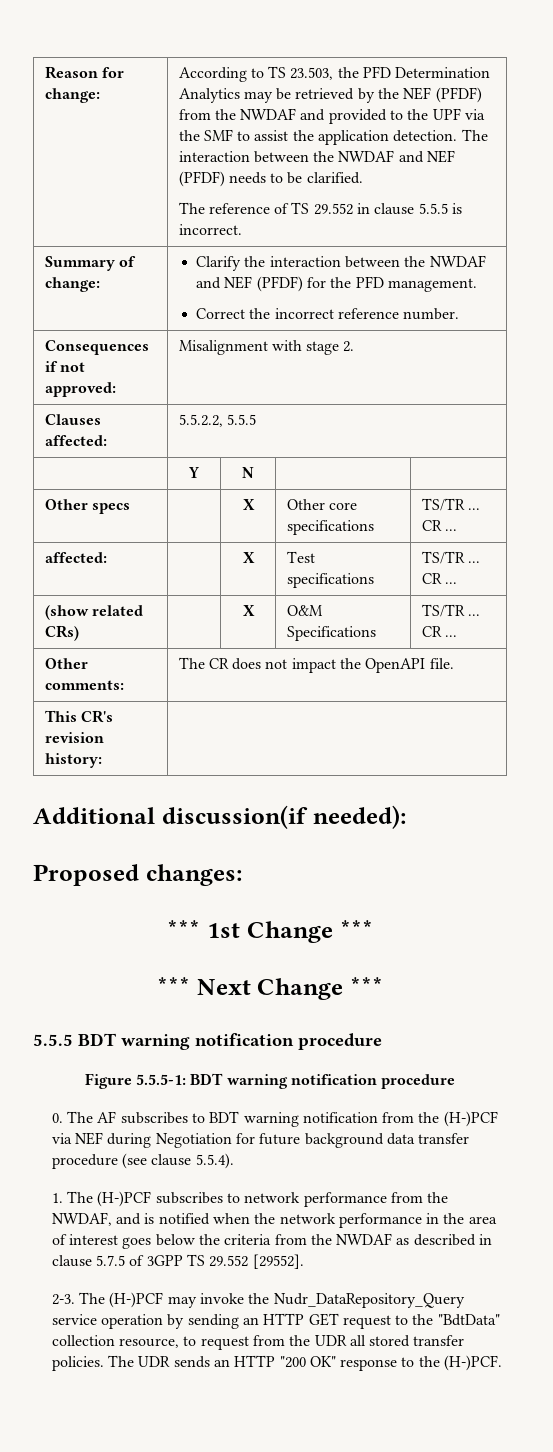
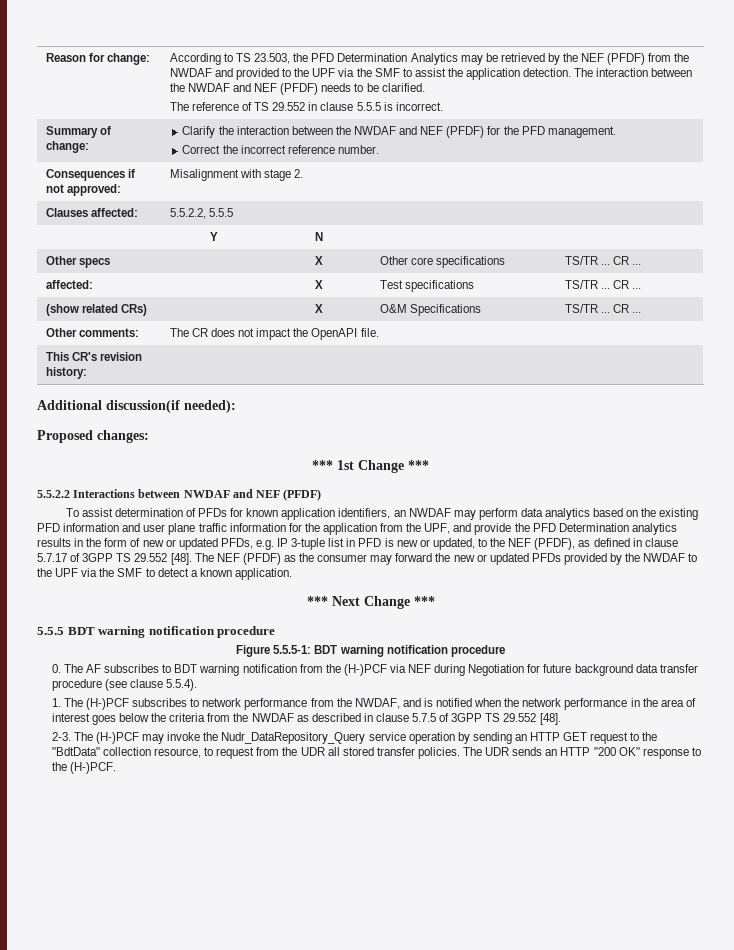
+ 5.5.2.2 Interactions between NWDAF and NEF (PFDF)
+ To assist determination of PFDs for known application identifiers, an NWDAF may perform data analytics based on the existing PFD information and user plane traffic information for the application from the UPF, and provide the PFD Determination analytics results in the form of new or updated PFDs, e.g. IP 3-tuple list in PFD is new or updated, to the NEF (PFDF), as defined in clause 5.7.17 of 3GPP TS 29.552 [48]. The NEF (PFDF) as the consumer may forward the new or updated PFDs provided by the NWDAF to the UPF via the SMF to detect a known application.
- 1. The (H-)PCF subscribes to network performance from the NWDAF, and is notified when the network performance in the area of interest goes below the criteria from the NWDAF as described in clause 5.7.5 of 3GPP TS 29.552 [29552].
+ 1. The (H-)PCF subscribes to network performance from the NWDAF, and is notified when the network performance in the area of interest goes below the criteria from the NWDAF as described in clause 5.7.5 of 3GPP TS 29.552 [48].

